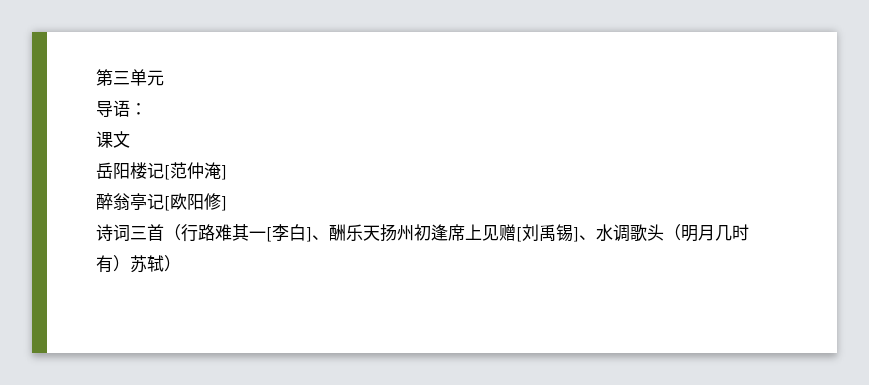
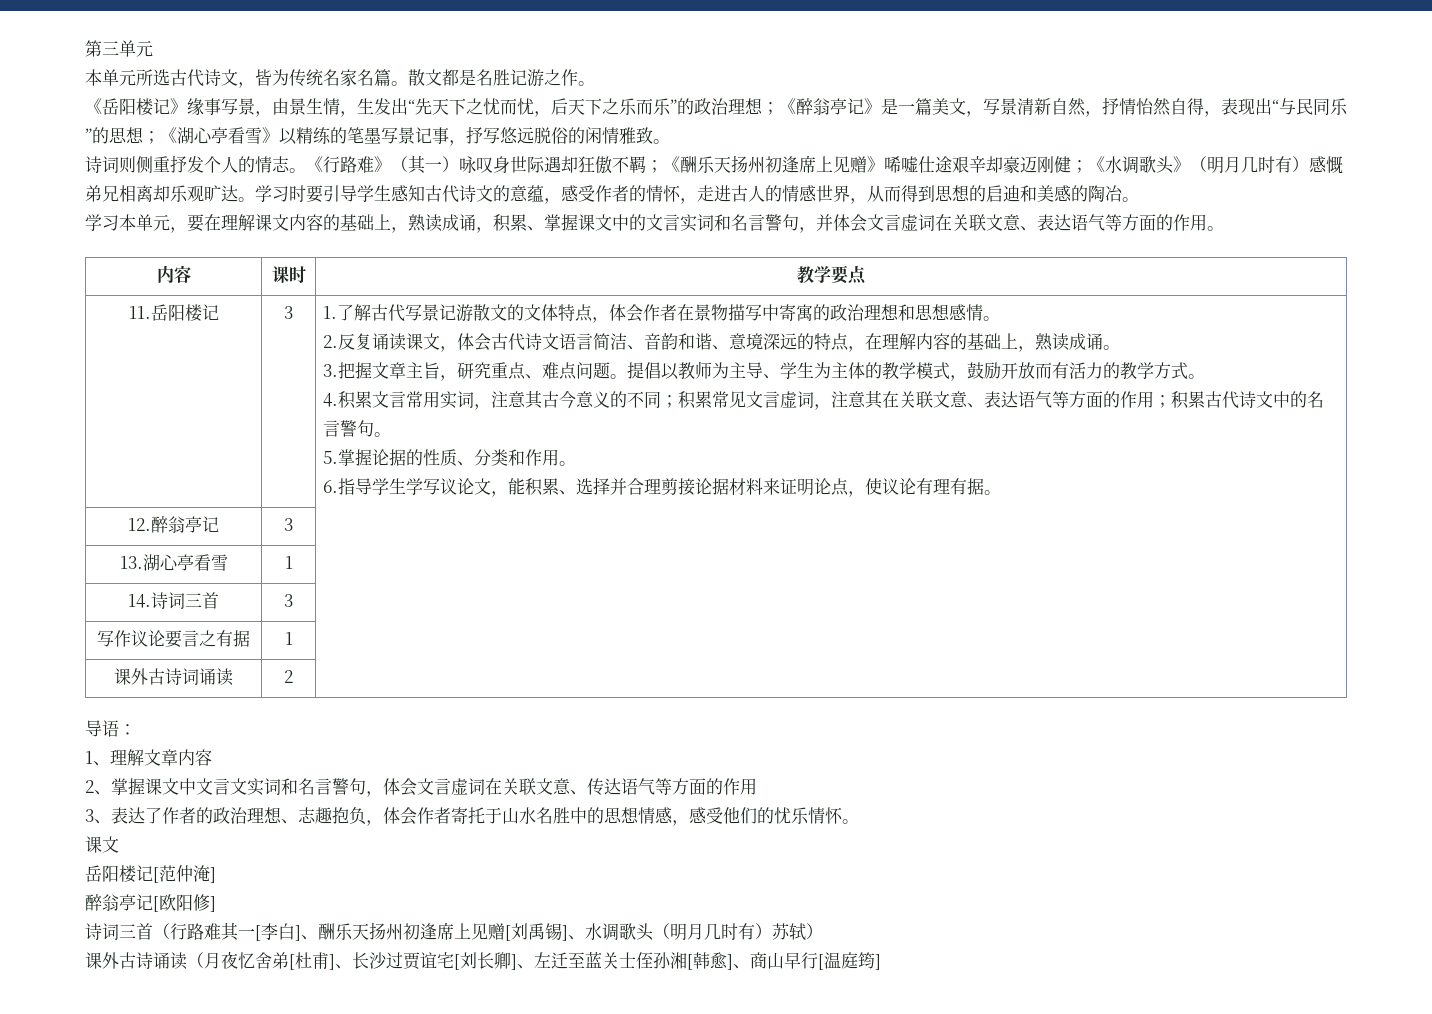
+ 本单元所选古代诗文，皆为传统名家名篇。散文都是名胜记游之作。
+ 《岳阳楼记》缘事写景，由景生情，生发出“先天下之忧而忧，后天下之乐而乐”的政治理想；《醉翁亭记》是一篇美文，写景清新自然，抒情怡然自得，表现出“与民同乐”的思想；《湖心亭看雪》以精练的笔墨写景记事，抒写悠远脱俗的闲情雅致。
+ 诗词则侧重抒发个人的情志。《行路难》（其一）咏叹身世际遇却狂傲不羁；《酬乐天扬州初逢席上见赠》唏嘘仕途艰辛却豪迈刚健；《水调歌头》（明月几时有）感慨弟兄相离却乐观旷达。学习时要引导学生感知古代诗文的意蕴，感受作者的情怀，走进古人的情感世界，从而得到思想的启迪和美感的陶冶。
+ 学习本单元，要在理解课文内容的基础上，熟读成诵，积累、掌握课文中的文言实词和名言警句，并体会文言虚词在关联文意、表达语气等方面的作用。
+ 内容 | 课时 | 教学要点
+ 11.岳阳楼记 | 3 | 1.了解古代写景记游散文的文体特点，体会作者在景物描写中寄寓的政治理想和思想感情。
+ 2.反复诵读课文，体会古代诗文语言简洁、音韵和谐、意境深远的特点，在理解内容的基础上，熟读成诵。
+ 3.把握文章主旨，研究重点、难点问题。提倡以教师为主导、学生为主体的教学模式，鼓励开放而有活力的教学方式。
+ 4.积累文言常用实词，注意其古今意义的不同；积累常见文言虚词，注意其在关联文意、表达语气等方面的作用；积累古代诗文中的名言警句。
+ 5.掌握论据的性质、分类和作用。
+ 6.指导学生学写议论文，能积累、选择并合理剪接论据材料来证明论点，使议论有理有据。
+ 12.醉翁亭记 | 3 |
+ 13.湖心亭看雪 | 1 |
+ 14.诗词三首 | 3 |
+ 写作议论要言之有据 | 1 |
+ 课外古诗词诵读 | 2 |
  导语：
+ 1、理解文章内容
+ 2、掌握课文中文言文实词和名言警句，体会文言虚词在关联文意、传达语气等方面的作用
+ 3、表达了作者的政治理想、志趣抱负，体会作者寄托于山水名胜中的思想情感，感受他们的忧乐情怀。
+ 课外古诗诵读（月夜忆舍弟[杜甫]、长沙过贾谊宅[刘长卿]、左迁至蓝关士侄孙湘[韩愈]、商山早行[温庭筠]

